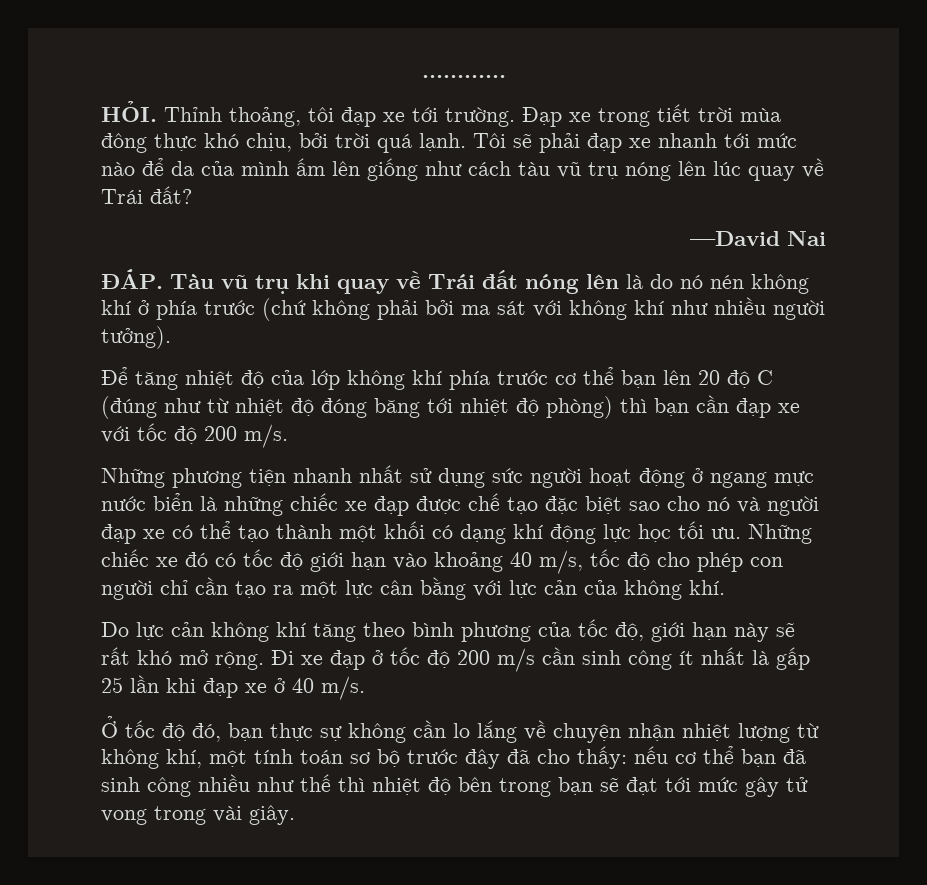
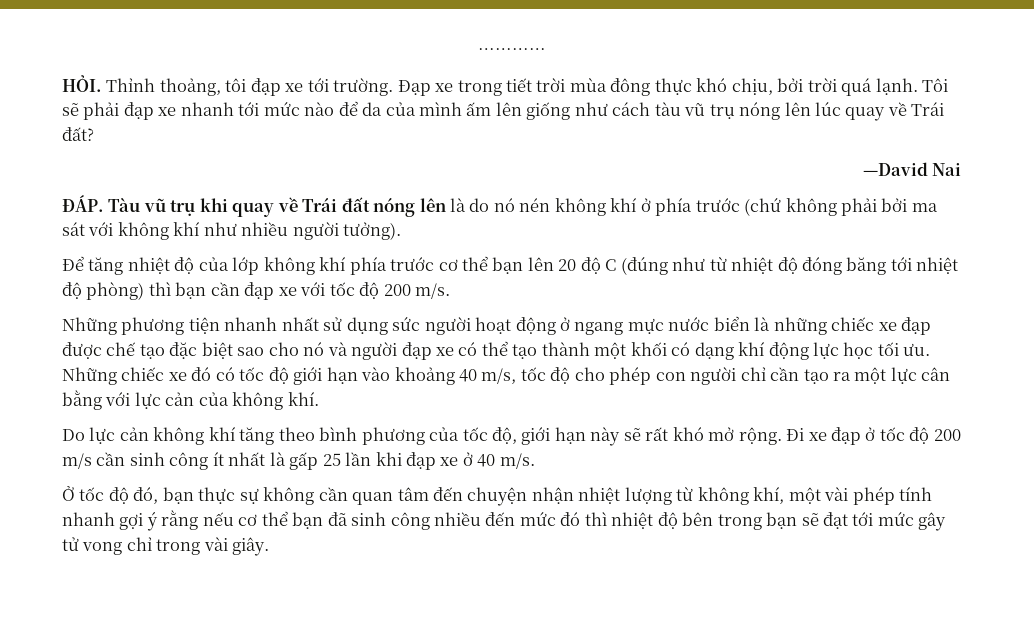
- Ở tốc độ đó, bạn thực sự không cần lo lắng về chuyện nhận nhiệt lượng từ không khí, một tính toán sơ bộ trước đây đã cho thấy: nếu cơ thể bạn đã sinh công nhiều như thế thì nhiệt độ bên trong bạn sẽ đạt tới mức gây tử vong trong vài giây.
+ Ở tốc độ đó, bạn thực sự không cần quan tâm đến chuyện nhận nhiệt lượng từ không khí, một vài phép tính nhanh gợi ý rằng nếu cơ thể bạn đã sinh công nhiều đến mức đó thì nhiệt độ bên trong bạn sẽ đạt tới mức gây tử vong chỉ trong vài giây.

